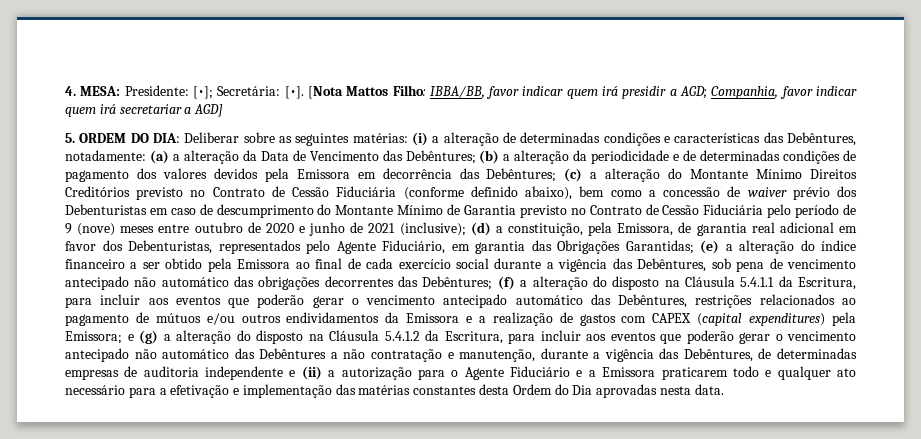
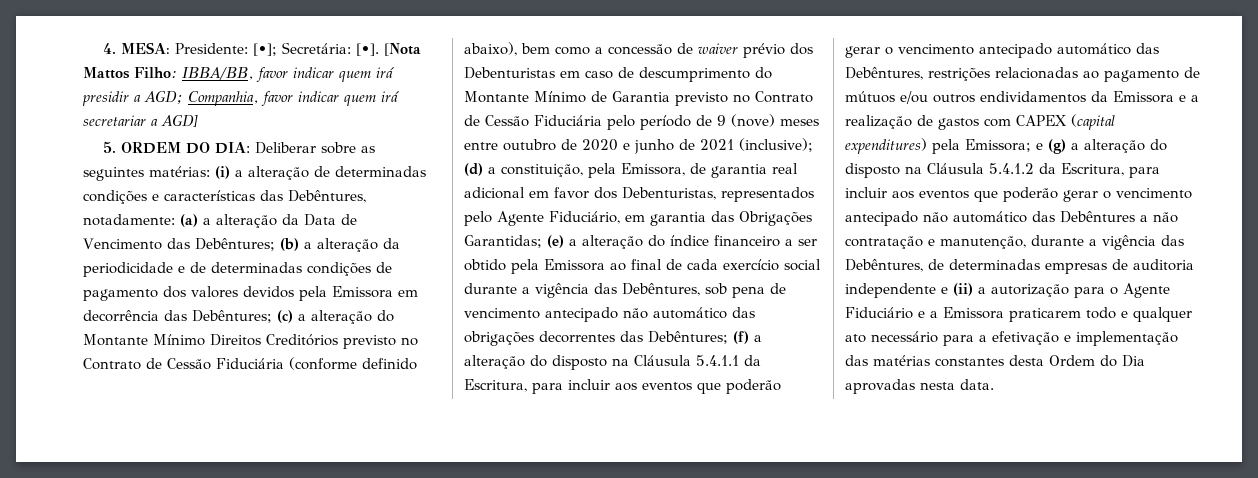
- (f) a alteração do disposto na Cláusula 5.4.1.1 da Escritura, para incluir aos eventos que poderão gerar o vencimento antecipado automático das Debêntures, restrições relacionados ao pagamento de mútuos e/ou outros endividamentos da Emissora e a realização de gastos com CAPEX (capital expenditures) pela Emissora;
+ (f) a alteração do disposto na Cláusula 5.4.1.1 da Escritura, para incluir aos eventos que poderão gerar o vencimento antecipado automático das Debêntures, restrições relacionadas ao pagamento de mútuos e/ou outros endividamentos da Emissora e a realização de gastos com CAPEX (capital expenditures) pela Emissora;

